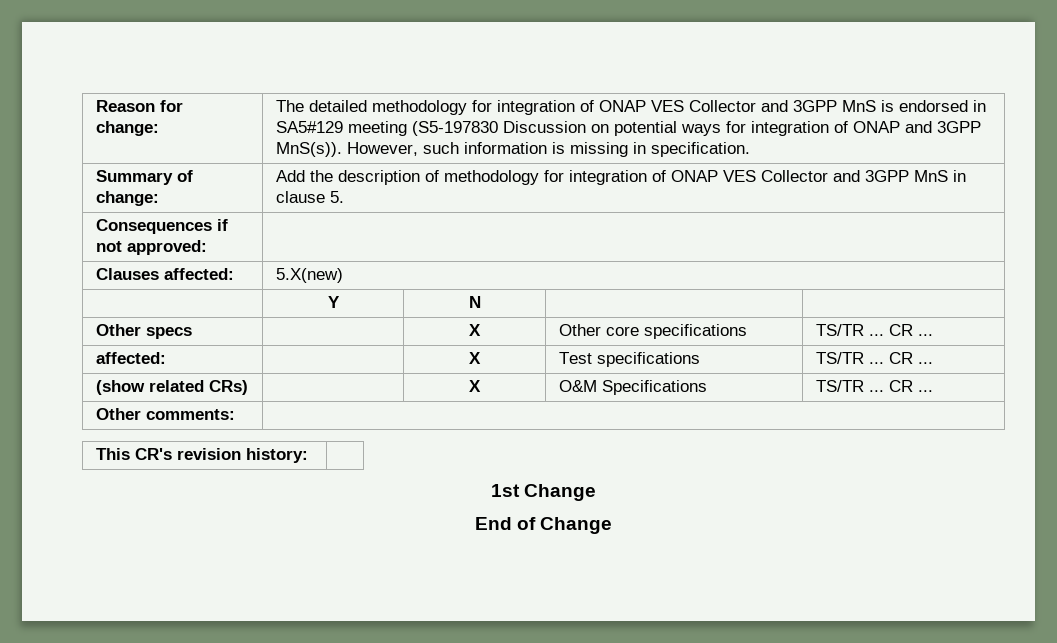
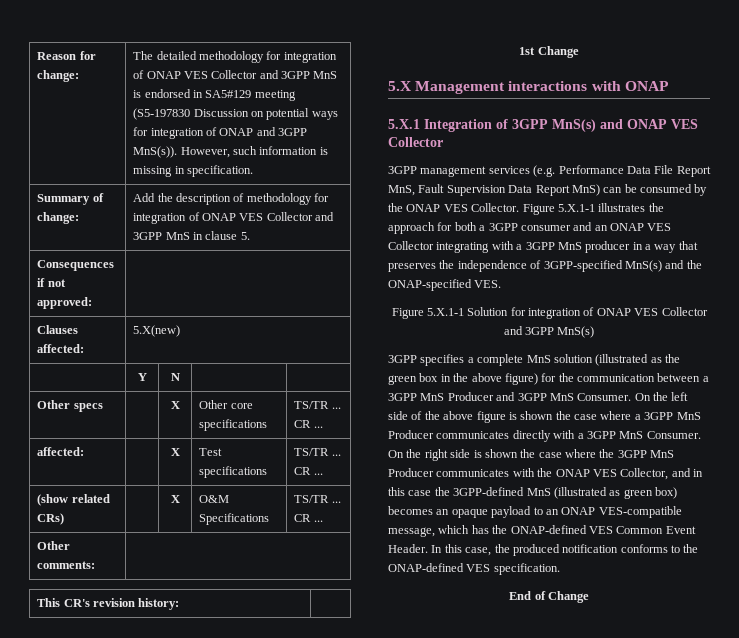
+ 5.X Management interactions with ONAP
+ 5.X.1 Integration of 3GPP MnS(s) and ONAP VES Collector
+ 3GPP management services (e.g. Performance Data File Report MnS, Fault Supervision Data Report MnS) can be consumed by the ONAP VES Collector. Figure 5.X.1-1 illustrates the approach for both a 3GPP consumer and an ONAP VES Collector integrating with a 3GPP MnS producer in a way that preserves the independence of 3GPP-specified MnS(s) and the ONAP-specified VES.
+ Figure 5.X.1-1 Solution for integration of ONAP VES Collector and 3GPP MnS(s)
+ 3GPP specifies a complete MnS solution (illustrated as the green box in the above figure) for the communication between a 3GPP MnS Producer and 3GPP MnS Consumer. On the left side of the above figure is shown the case where a 3GPP MnS Producer communicates directly with a 3GPP MnS Consumer. On the right side is shown the case where the 3GPP MnS Producer communicates with the ONAP VES Collector, and in this case the 3GPP-defined MnS (illustrated as green box) becomes an opaque payload to an ONAP VES-compatible message, which has the ONAP-defined VES Common Event Header. In this case, the produced notification conforms to the ONAP-defined VES specification.

